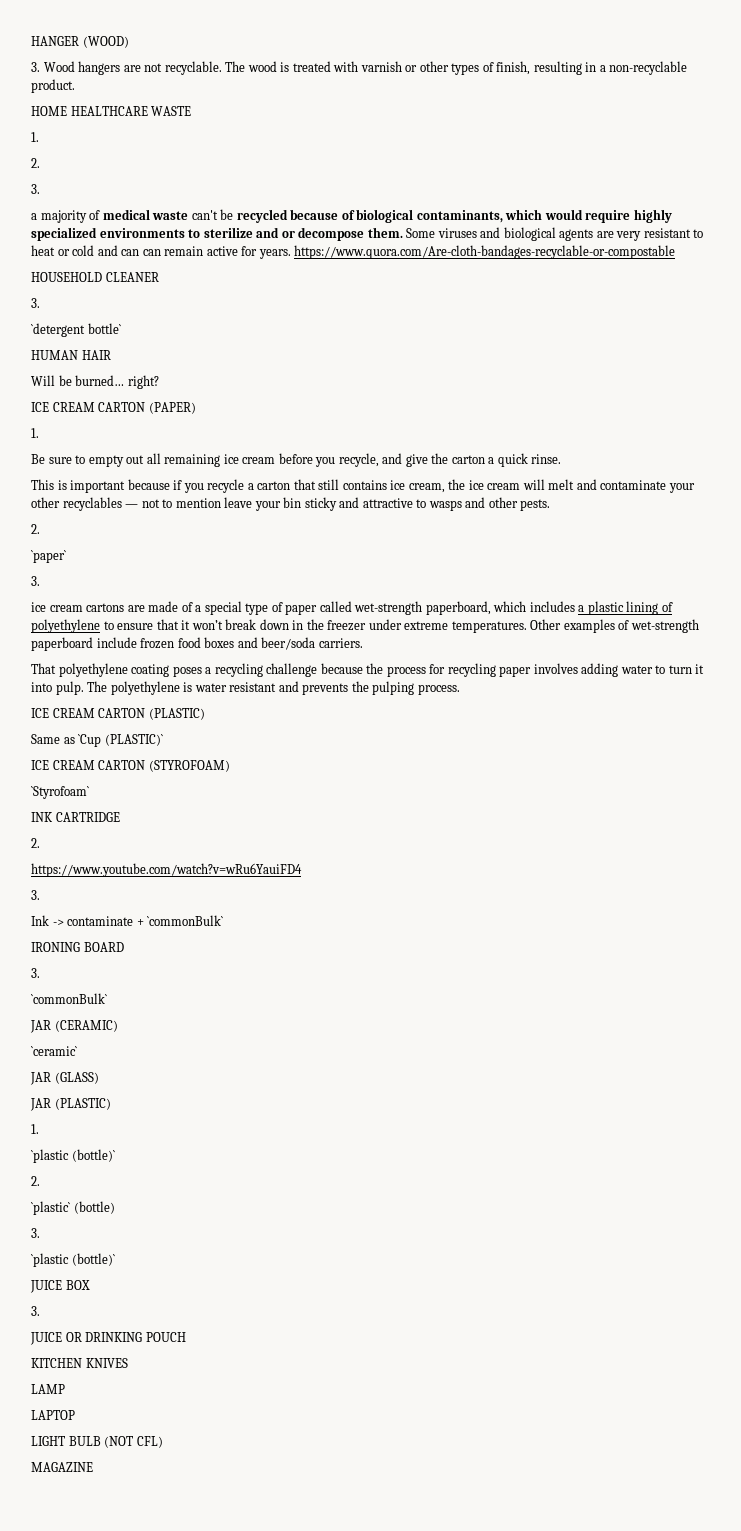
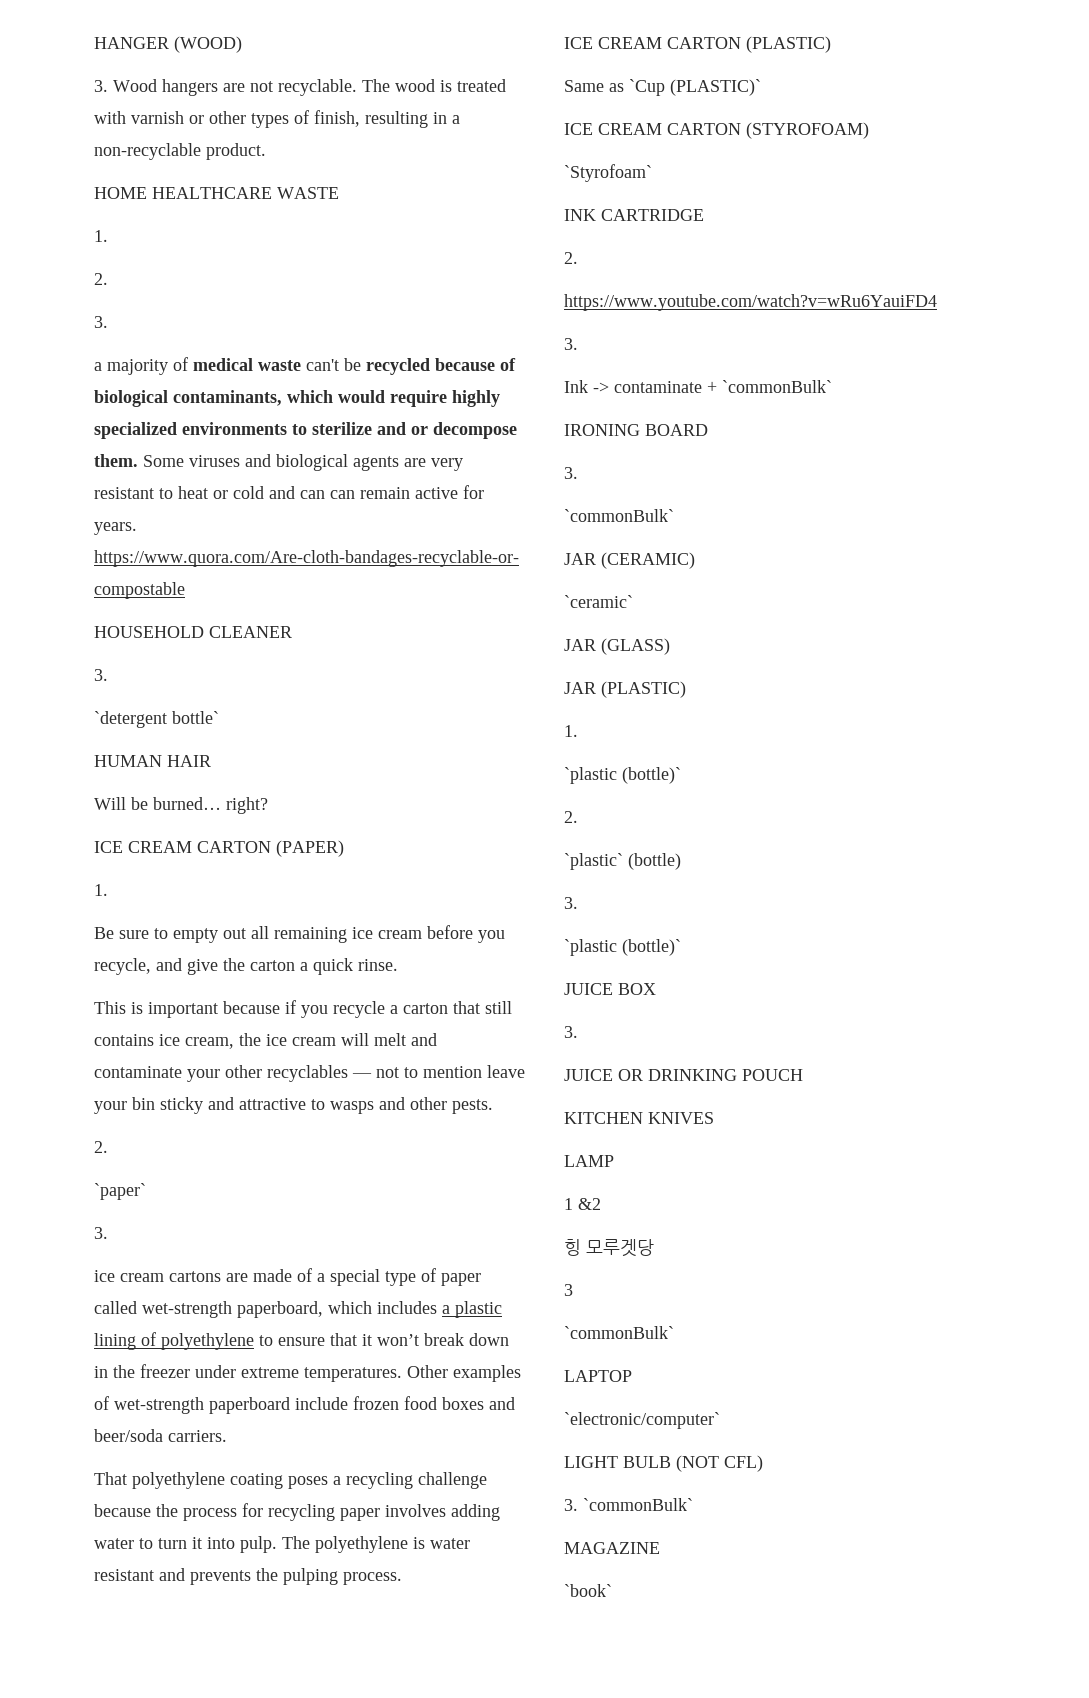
+ 1 &2
+ 힝 모루겟당
+ 3
+ `commonBulk`
+ `electronic/computer`
+ 3. `commonBulk`
+ `book`

